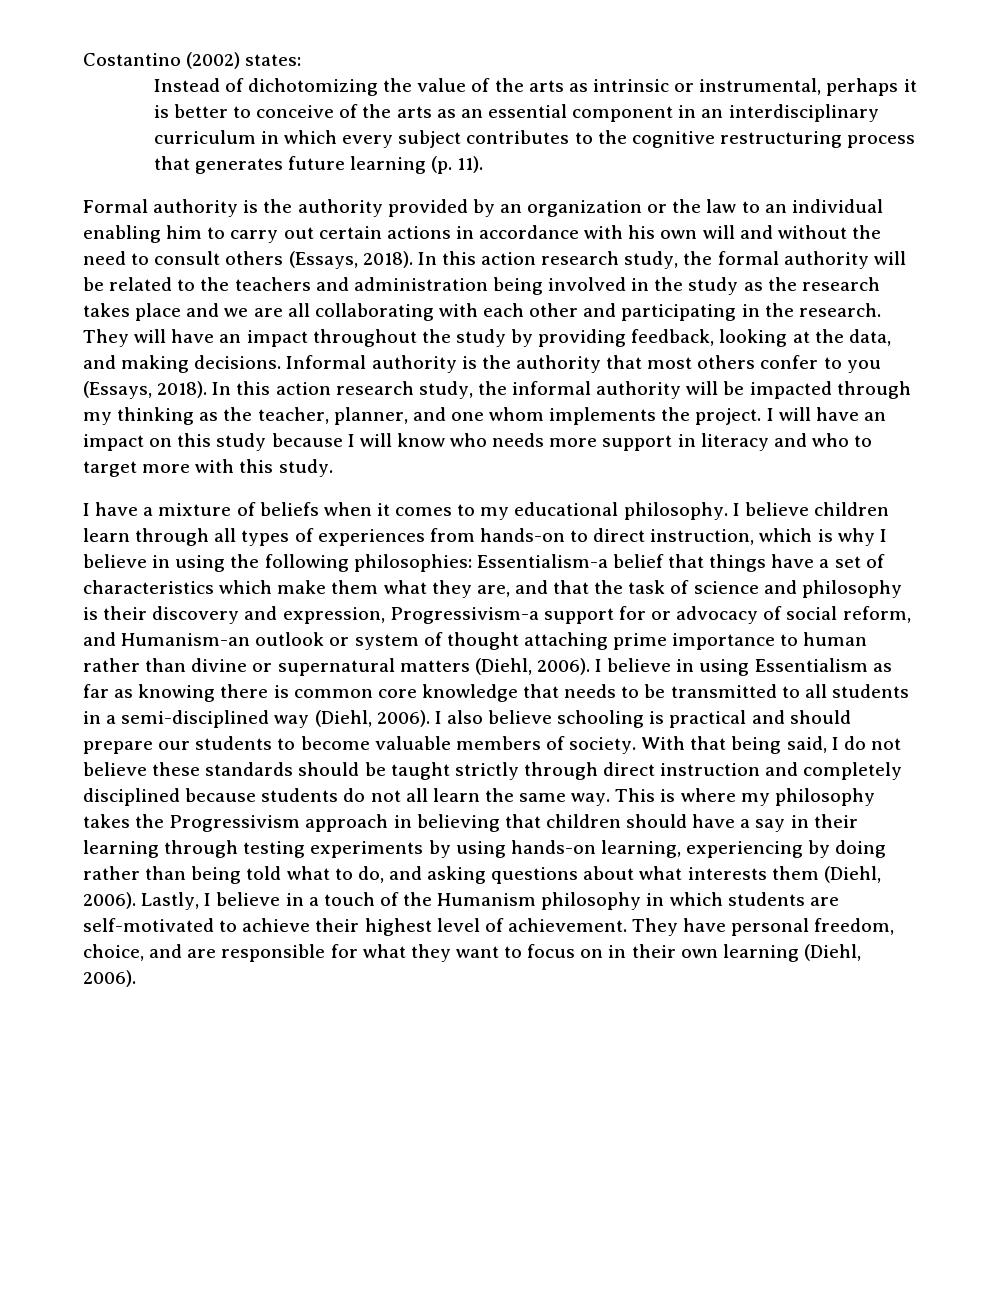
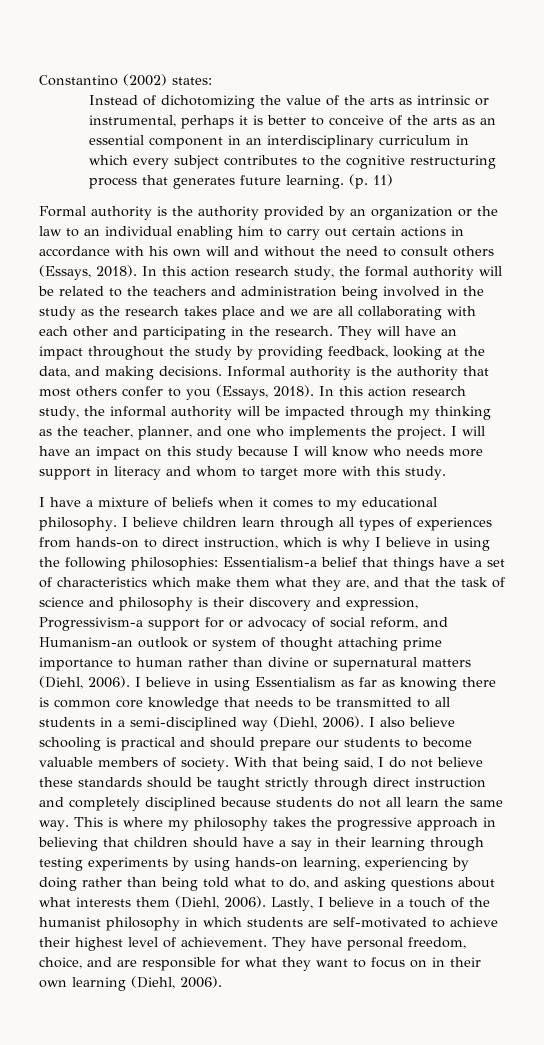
- Costantino (2002) states:
+ Constantino (2002) states:
- Instead of dichotomizing the value of the arts as intrinsic or instrumental, perhaps it is better to conceive of the arts as an essential component in an interdisciplinary curriculum in which every subject contributes to the cognitive restructuring process that generates future learning (p. 11).
+ Instead of dichotomizing the value of the arts as intrinsic or instrumental, perhaps it is better to conceive of the arts as an essential component in an interdisciplinary curriculum in which every subject contributes to the cognitive restructuring process that generates future learning. (p. 11)
- In this action research study, the informal authority will be impacted through my thinking as the teacher, planner, and one whom implements the project.
+ In this action research study, the informal authority will be impacted through my thinking as the teacher, planner, and one who implements the project.
- I will have an impact on this study because I will know who needs more support in literacy and who to target more with this study.
+ I will have an impact on this study because I will know who needs more support in literacy and whom to target more with this study.
- This is where my philosophy takes the Progressivism approach in believing that children should have a say in their learning through testing experiments by using hands-on learning, experiencing by doing rather than being told what to do, and asking questions about what interests them (Diehl, 2006).
+ This is where my philosophy takes the progressive approach in believing that children should have a say in their learning through testing experiments by using hands-on learning, experiencing by doing rather than being told what to do, and asking questions about what interests them (Diehl, 2006).
- Lastly, I believe in a touch of the Humanism philosophy in which students are self-motivated to achieve their highest level of achievement.
+ Lastly, I believe in a touch of the humanist philosophy in which students are self-motivated to achieve their highest level of achievement.

